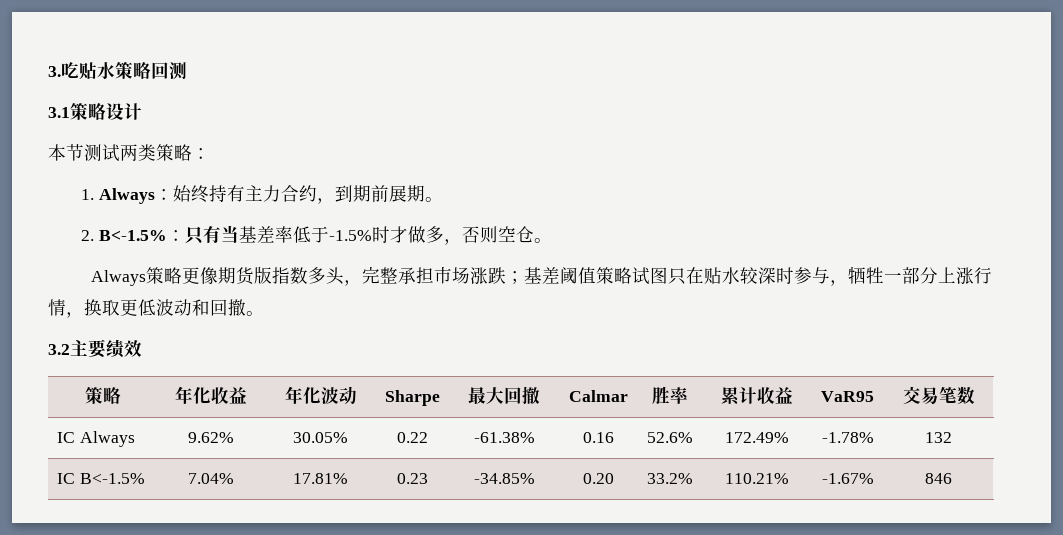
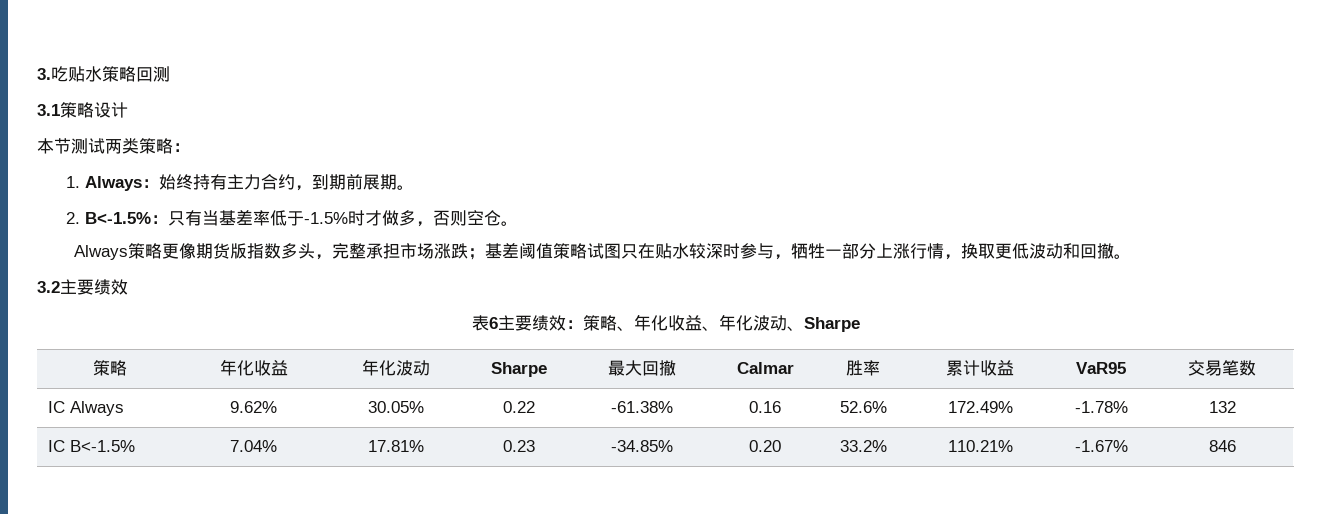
+ 表6主要绩效：策略、年化收益、年化波动、Sharpe

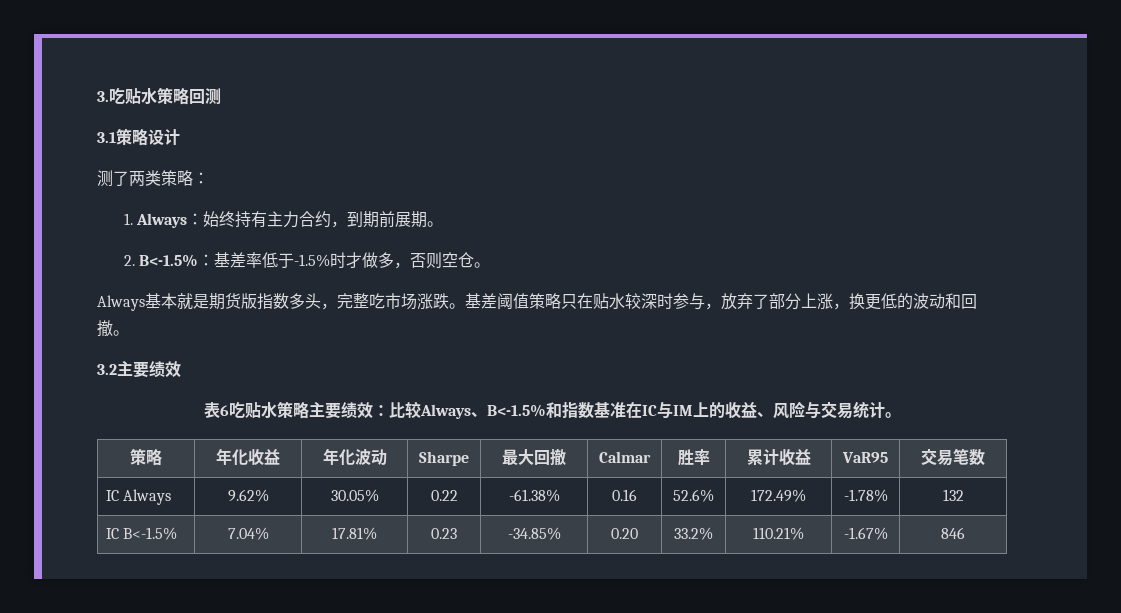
- 本节测试两类策略：
+ 测了两类策略：
- 2. B<-1.5%：只有当基差率低于-1.5%时才做多，否则空仓。
+ 2. B<-1.5%：基差率低于-1.5%时才做多，否则空仓。
- Always策略更像期货版指数多头，完整承担市场涨跌；基差阈值策略试图只在贴水较深时参与，牺牲一部分上涨行情，换取更低波动和回撤。
+ Always基本就是期货版指数多头，完整吃市场涨跌。基差阈值策略只在贴水较深时参与，放弃了部分上涨，换更低的波动和回撤。
- 表6主要绩效：策略、年化收益、年化波动、Sharpe
+ 表6吃贴水策略主要绩效：比较Always、B<-1.5%和指数基准在IC与IM上的收益、风险与交易统计。

